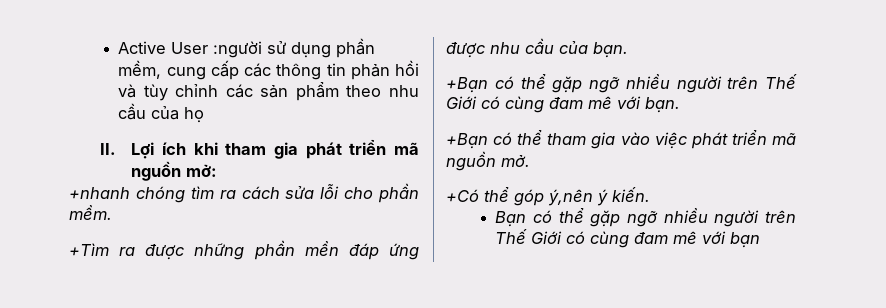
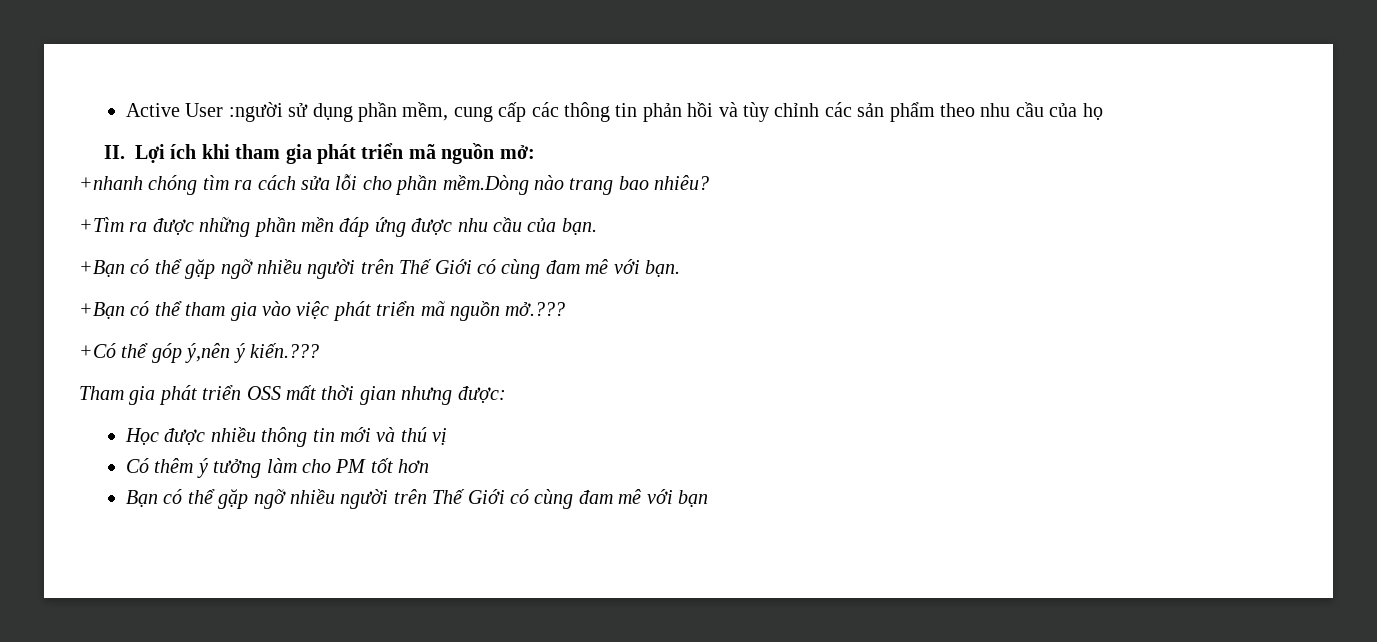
- +nhanh chóng tìm ra cách sửa lỗi cho phần mềm.
+ +nhanh chóng tìm ra cách sửa lỗi cho phần mềm.Dòng nào trang bao nhiêu?
- +Bạn có thể tham gia vào việc phát triển mã nguồn mở.
+ +Bạn có thể tham gia vào việc phát triển mã nguồn mở.???
- +Có thể góp ý,nên ý kiến.
+ +Có thể góp ý,nên ý kiến.???
+ Tham gia phát triển OSS mất thời gian nhưng được:
+ Học được nhiều thông tin mới và thú vị
+ Có thêm ý tưởng làm cho PM tốt hơn

